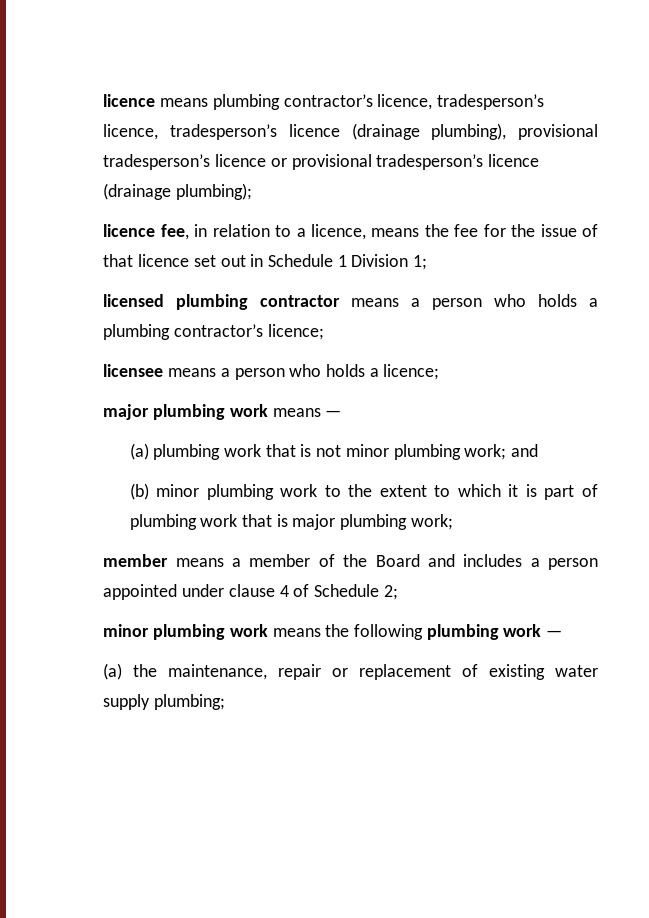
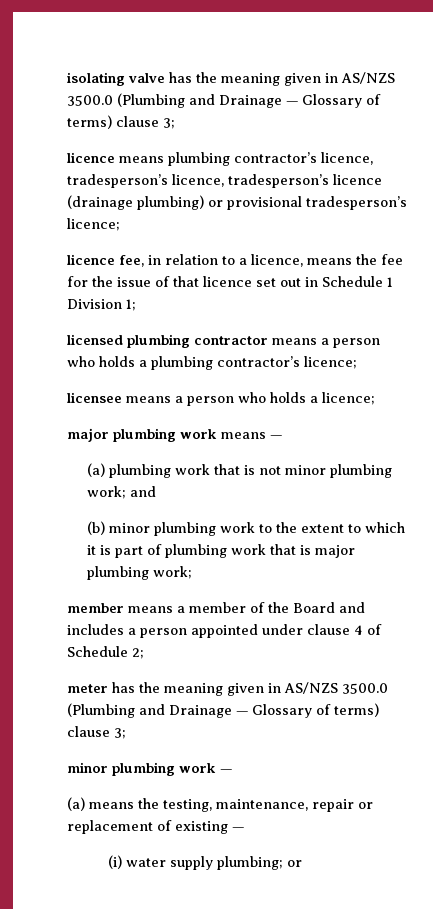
+ isolating valve has the meaning given in AS/NZS 3500.0 (Plumbing and Drainage — Glossary of terms) clause 3;
- licence means plumbing contractor’s licence, tradesperson’s licence, tradesperson’s licence (drainage plumbing), provisional tradesperson’s licence or provisional tradesperson’s licence (drainage plumbing);
+ licence means plumbing contractor’s licence, tradesperson’s licence, tradesperson’s licence (drainage plumbing) or provisional tradesperson’s licence;
- minor plumbing work means the following plumbing work —
+ meter has the meaning given in AS/NZS 3500.0 (Plumbing and Drainage — Glossary of terms) clause 3;
+ minor plumbing work —
- (a) the maintenance, repair or replacement of existing water supply plumbing;
+ (a) means the testing, maintenance, repair or replacement of existing —
+ (i) water supply plumbing; or

